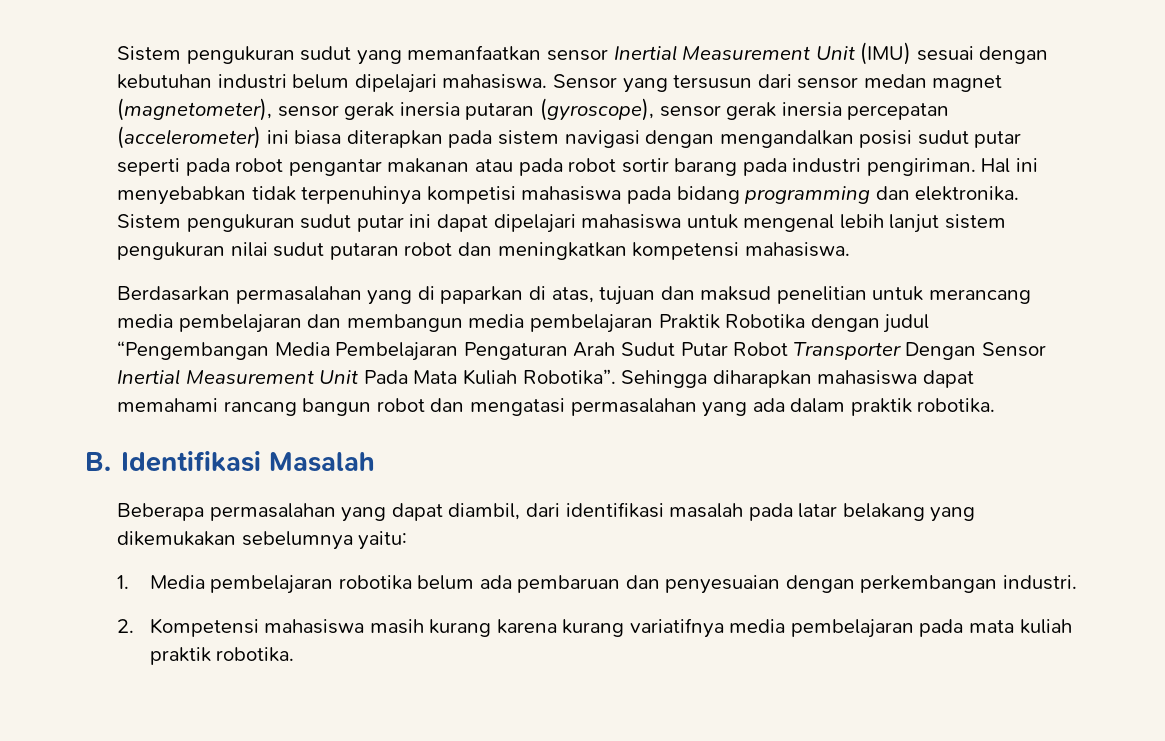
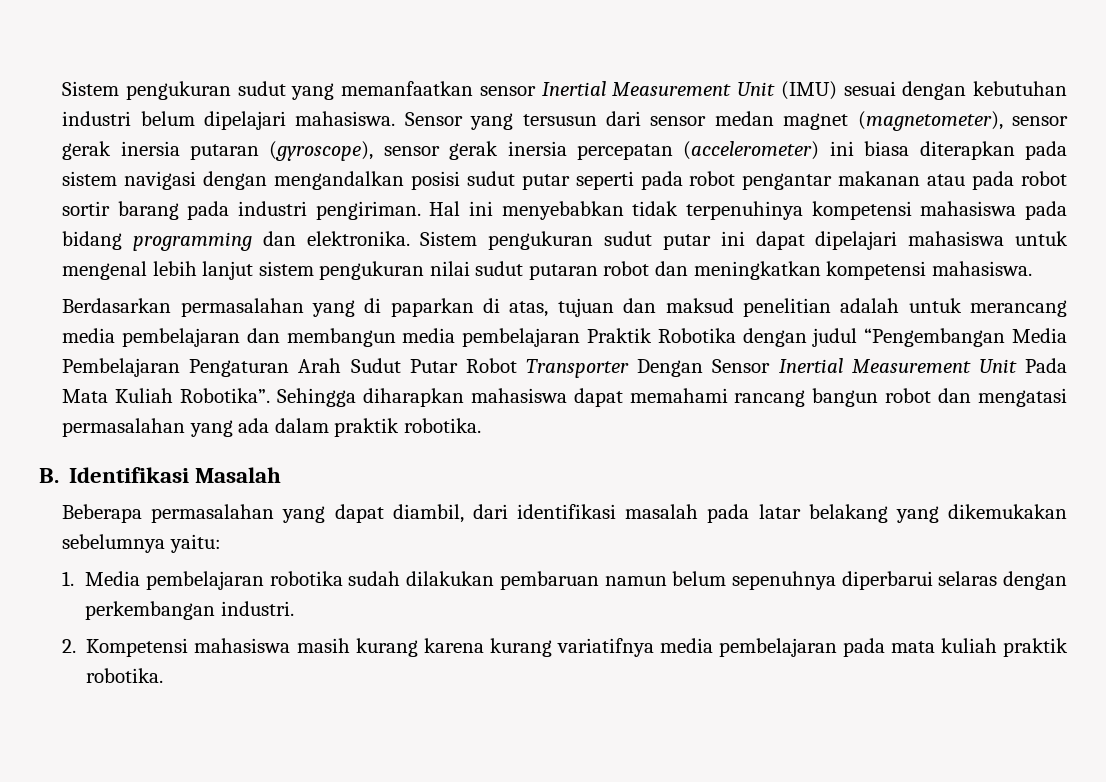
- Hal ini menyebabkan tidak terpenuhinya kompetisi mahasiswa pada bidang programming dan elektronika.
+ Hal ini menyebabkan tidak terpenuhinya kompetensi mahasiswa pada bidang programming dan elektronika.
- Berdasarkan permasalahan yang di paparkan di atas, tujuan dan maksud penelitian untuk merancang media pembelajaran dan membangun media pembelajaran Praktik Robotika dengan judul “Pengembangan Media Pembelajaran Pengaturan Arah Sudut Putar Robot Transporter Dengan Sensor Inertial Measurement Unit Pada Mata Kuliah Robotika”.
+ Berdasarkan permasalahan yang di paparkan di atas, tujuan dan maksud penelitian adalah untuk merancang media pembelajaran dan membangun media pembelajaran Praktik Robotika dengan judul “Pengembangan Media Pembelajaran Pengaturan Arah Sudut Putar Robot Transporter Dengan Sensor Inertial Measurement Unit Pada Mata Kuliah Robotika”.
- 1. Media pembelajaran robotika belum ada pembaruan dan penyesuaian dengan perkembangan industri.
+ 1. Media pembelajaran robotika sudah dilakukan pembaruan namun belum sepenuhnya diperbarui selaras dengan perkembangan industri.

